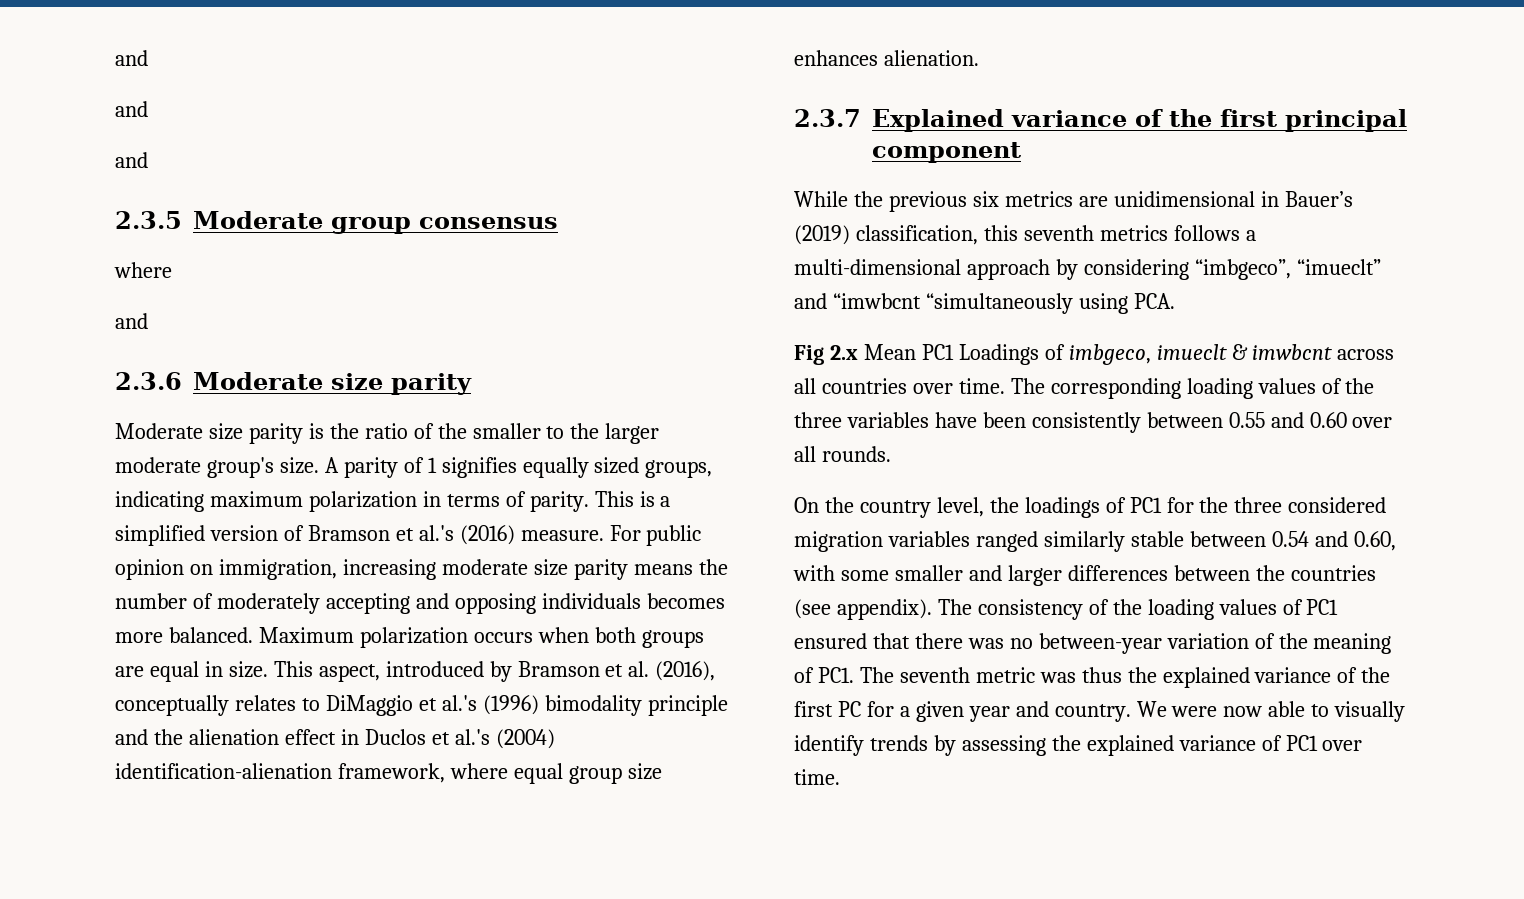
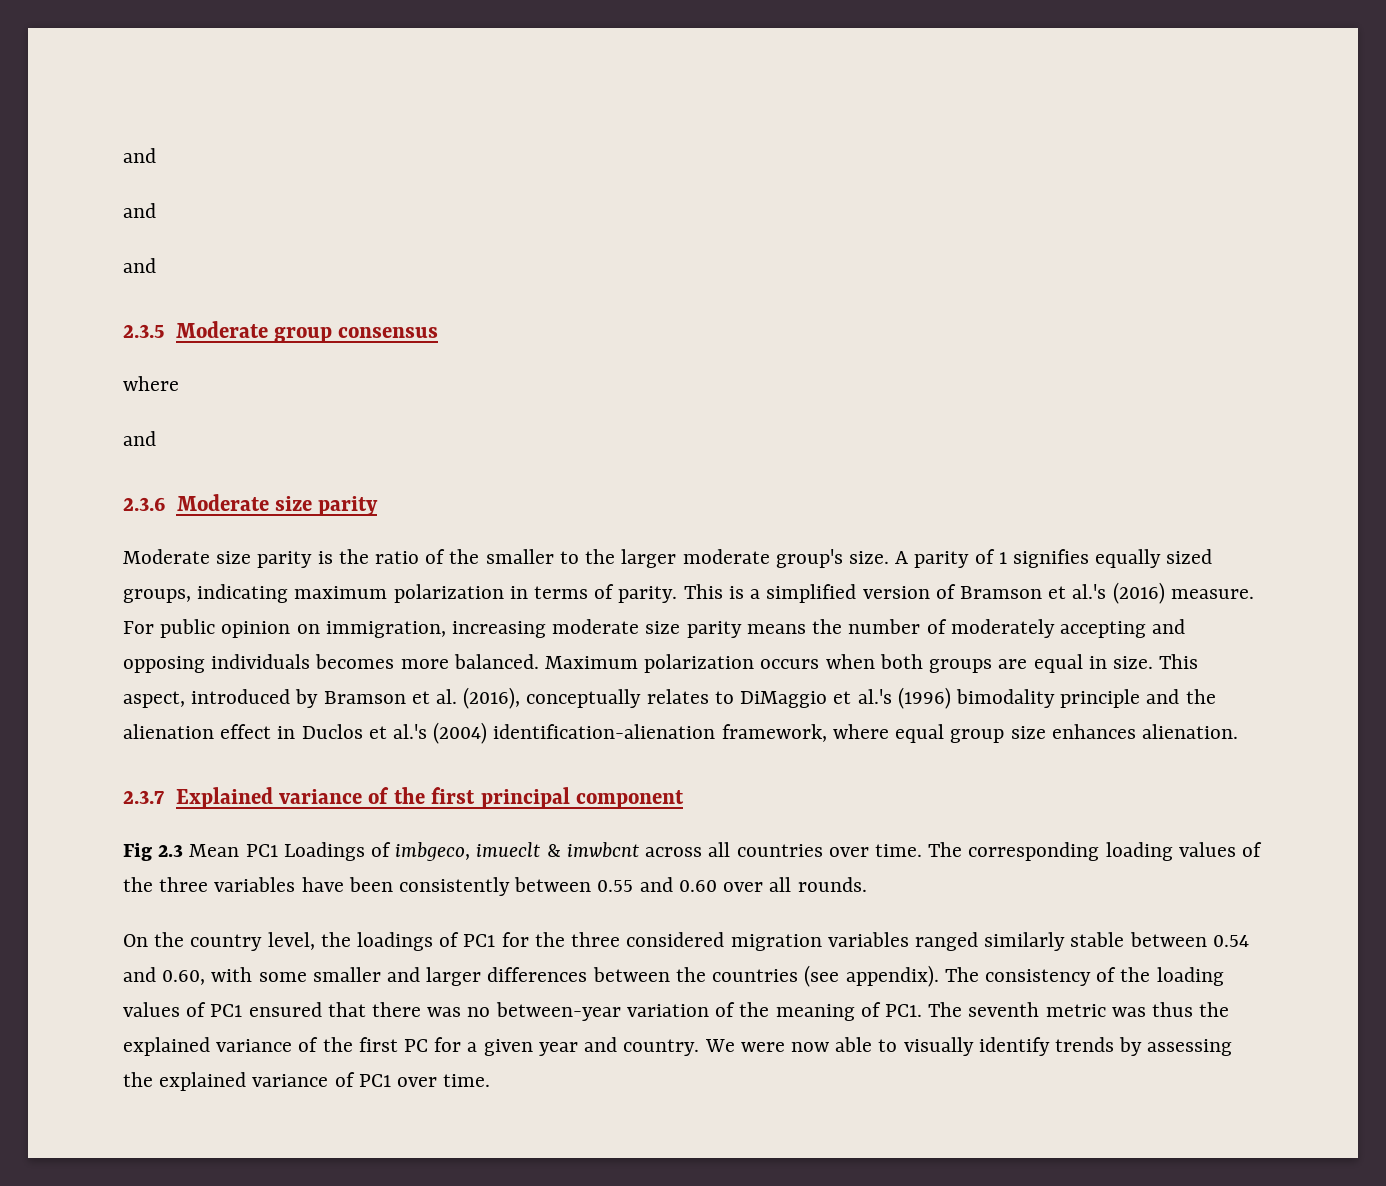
- While the previous six metrics are unidimensional in Bauer’s (2019) classification, this seventh metrics follows a multi-dimensional approach by considering “imbgeco”, “imueclt” and “imwbcnt “simultaneously using PCA.
- Fig 2.x Mean PC1 Loadings of imbgeco, imueclt & imwbcnt across all countries over time.
+ Fig 2.3 Mean PC1 Loadings of imbgeco, imueclt & imwbcnt across all countries over time.

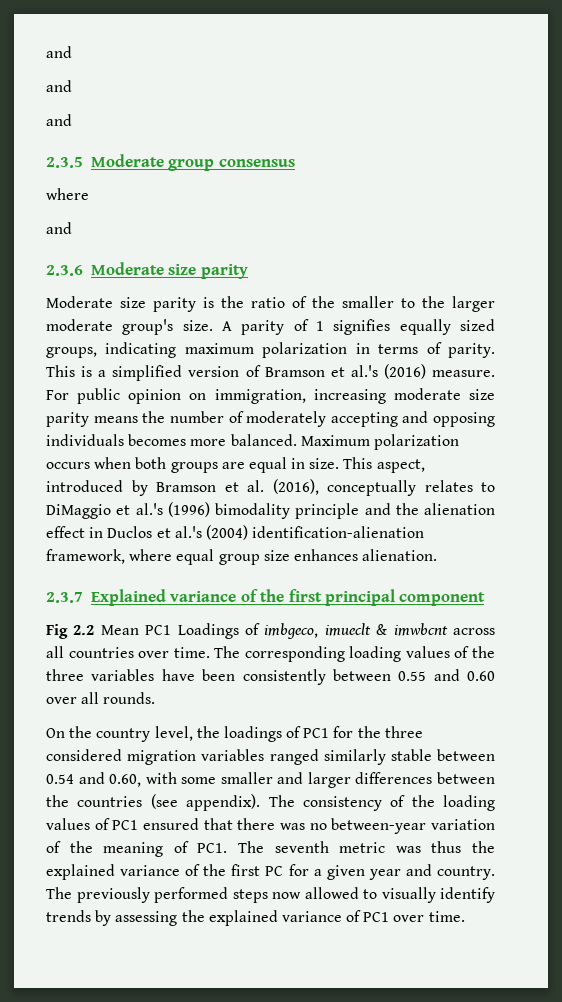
- Fig 2.3 Mean PC1 Loadings of imbgeco, imueclt & imwbcnt across all countries over time.
+ Fig 2.2 Mean PC1 Loadings of imbgeco, imueclt & imwbcnt across all countries over time.
- We were now able to visually identify trends by assessing the explained variance of PC1 over time.
+ The previously performed steps now allowed to visually identify trends by assessing the explained variance of PC1 over time.

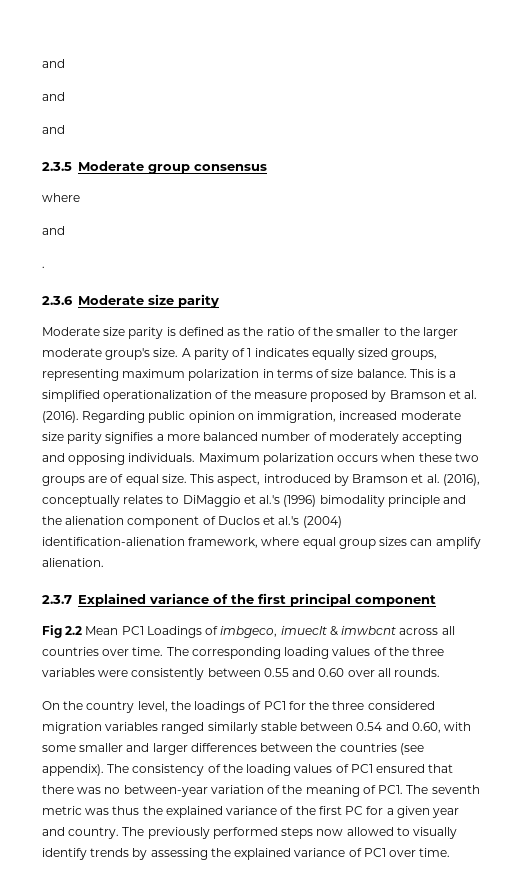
+ .
- Moderate size parity is the ratio of the smaller to the larger moderate group's size.
+ Moderate size parity is defined as the ratio of the smaller to the larger moderate group's size.
- A parity of 1 signifies equally sized groups, indicating maximum polarization in terms of parity.
+ A parity of 1 indicates equally sized groups, representing maximum polarization in terms of size balance.
- This is a simplified version of Bramson et al.'s (2016) measure. For public opinion on immigration, increasing moderate size parity means the number of moderately accepting and opposing individuals becomes more balanced. Maximum polarization occurs when both groups are equal in size.
+ This is a simplified operationalization of the measure proposed by Bramson et al. (2016). Regarding public opinion on immigration, increased moderate size parity signifies a more balanced number of moderately accepting and opposing individuals. Maximum polarization occurs when these two groups are of equal size.
- This aspect, introduced by Bramson et al. (2016), conceptually relates to DiMaggio et al.'s (1996) bimodality principle and the alienation effect in Duclos et al.'s (2004) identification-alienation framework, where equal group size enhances alienation.
+ This aspect, introduced by Bramson et al. (2016), conceptually relates to DiMaggio et al.'s (1996) bimodality principle and the alienation component of Duclos et al.'s (2004) identification-alienation framework, where equal group sizes can amplify alienation.
- The corresponding loading values of the three variables have been consistently between 0.55 and 0.60 over all rounds.
+ The corresponding loading values of the three variables were consistently between 0.55 and 0.60 over all rounds.

